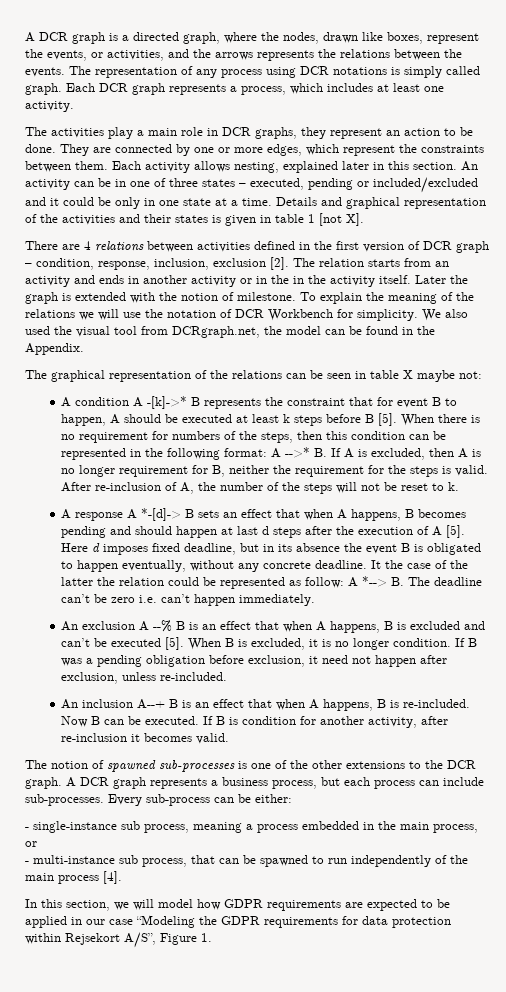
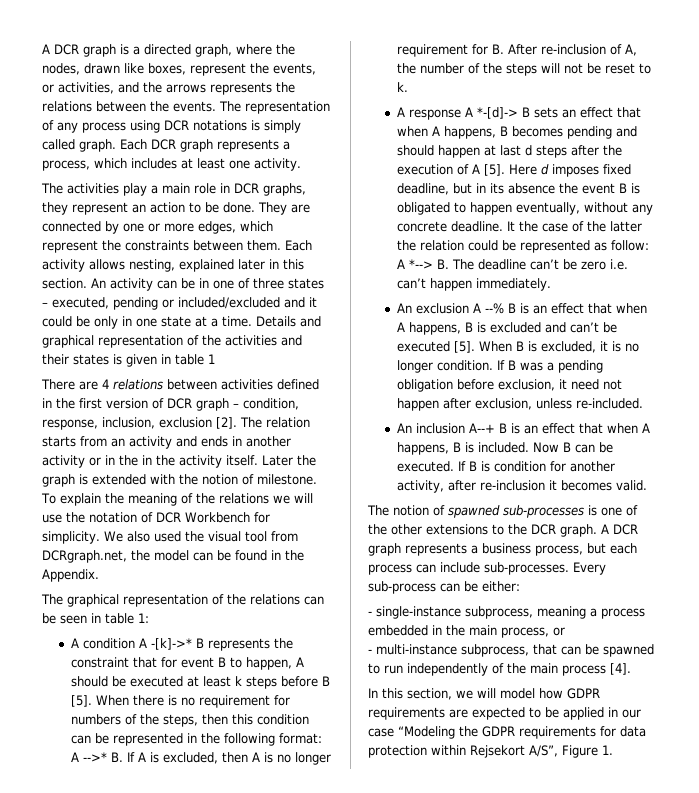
- Details and graphical representation of the activities and their states is given in table 1 [not X].
+ Details and graphical representation of the activities and their states is given in table 1
- The graphical representation of the relations can be seen in table X maybe not:
+ The graphical representation of the relations can be seen in table 1:
- When there is no requirement for numbers of the steps, then this condition can be represented in the following format: A -->* B. If A is excluded, then A is no longer requirement for B, neither the requirement for the steps is valid. After re-inclusion of A, the number of the steps will not be reset to k.
+ When there is no requirement for numbers of the steps, then this condition can be represented in the following format: A -->* B. If A is excluded, then A is no longer requirement for B. After re-inclusion of A, the number of the steps will not be reset to k.
- An inclusion A--+ B is an effect that when A happens, B is re-included.
+ An inclusion A--+ B is an effect that when A happens, B is included.
- - single-instance sub process, meaning a process embedded in the main process, or
+ - single-instance subprocess, meaning a process embedded in the main process, or
- - multi-instance sub process, that can be spawned to run independently of the main process [4].
+ - multi-instance subprocess, that can be spawned to run independently of the main process [4].

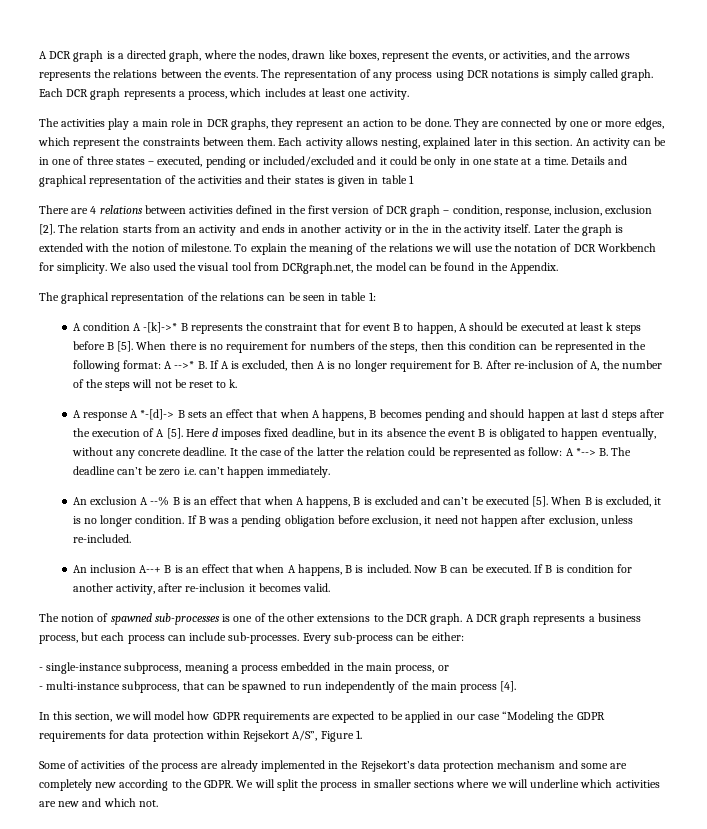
+ Some of activities of the process are already implemented in the Rejsekort’s data protection mechanism and some are completely new according to the GDPR. We will split the process in smaller sections where we will underline which activities are new and which not.

